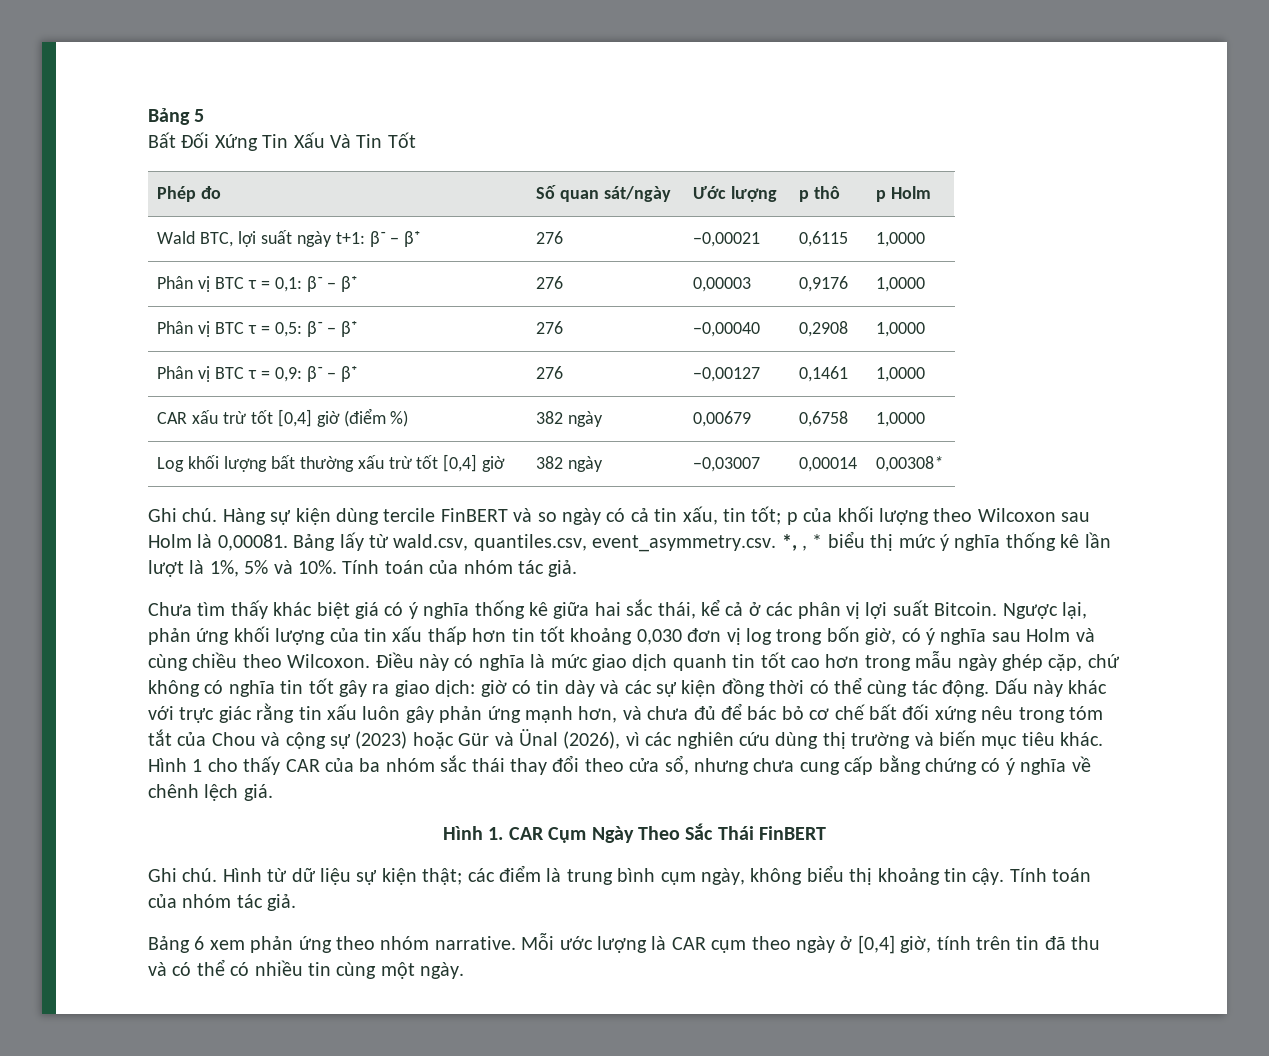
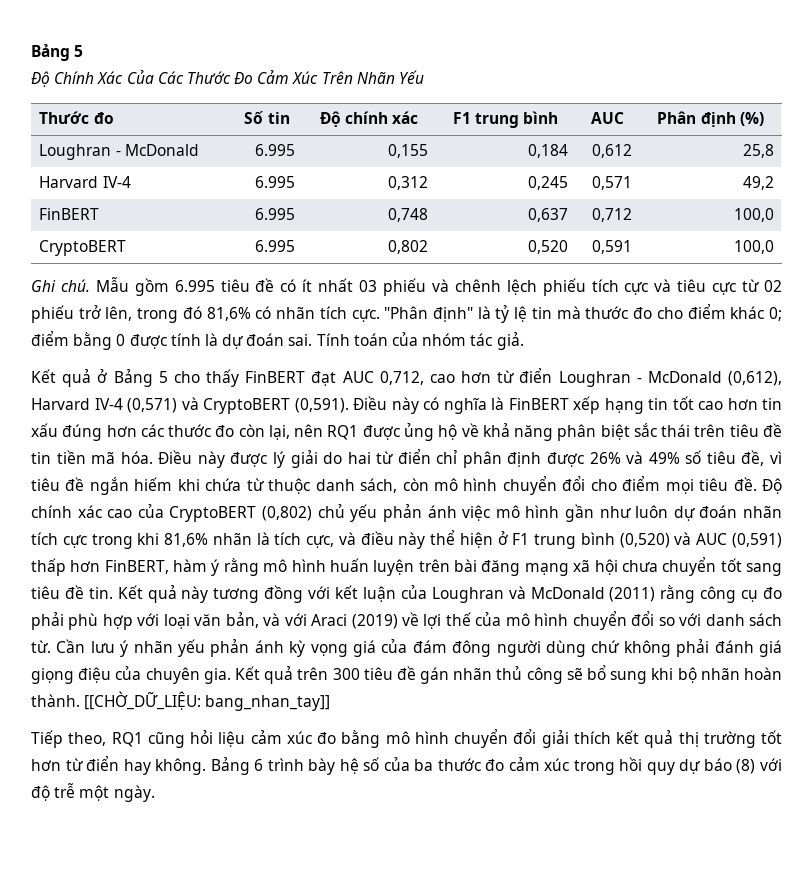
- Bất Đối Xứng Tin Xấu Và Tin Tốt
- Phép đo | Số quan sát/ngày | Ước lượng | p thô | p Holm
- Wald BTC, lợi suất ngày t+1: β⁻ − β⁺ | 276 | −0,00021 | 0,6115 | 1,0000
- Phân vị BTC τ = 0,1: β⁻ − β⁺ | 276 | 0,00003 | 0,9176 | 1,0000
- Phân vị BTC τ = 0,5: β⁻ − β⁺ | 276 | −0,00040 | 0,2908 | 1,0000
- Phân vị BTC τ = 0,9: β⁻ − β⁺ | 276 | −0,00127 | 0,1461 | 1,0000
- CAR xấu trừ tốt [0,4] giờ (điểm %) | 382 ngày | 0,00679 | 0,6758 | 1,0000
- Log khối lượng bất thường xấu trừ tốt [0,4] giờ | 382 ngày | −0,03007 | 0,00014 | 0,00308*
- Ghi chú. Hàng sự kiện dùng tercile FinBERT và so ngày có cả tin xấu, tin tốt; p của khối lượng theo Wilcoxon sau Holm là 0,00081. Bảng lấy từ wald.csv, quantiles.csv, event_asymmetry.csv. *, , * biểu thị mức ý nghĩa thống kê lần lượt là 1%, 5% và 10%. Tính toán của nhóm tác giả.
- Chưa tìm thấy khác biệt giá có ý nghĩa thống kê giữa hai sắc thái, kể cả ở các phân vị lợi suất Bitcoin. Ngược lại, phản ứng khối lượng của tin xấu thấp hơn tin tốt khoảng 0,030 đơn vị log trong bốn giờ, có ý nghĩa sau Holm và cùng chiều theo Wilcoxon.
+ Độ Chính Xác Của Các Thước Đo Cảm Xúc Trên Nhãn Yếu
+ Thước đo | Số tin | Độ chính xác | F1 trung bình | AUC | Phân định (%)
+ Loughran - McDonald | 6.995 | 0,155 | 0,184 | 0,612 | 25,8
+ Harvard IV-4 | 6.995 | 0,312 | 0,245 | 0,571 | 49,2
+ FinBERT | 6.995 | 0,748 | 0,637 | 0,712 | 100,0
+ CryptoBERT | 6.995 | 0,802 | 0,520 | 0,591 | 100,0
+ Ghi chú. Mẫu gồm 6.995 tiêu đề có ít nhất 03 phiếu và chênh lệch phiếu tích cực và tiêu cực từ 02 phiếu trở lên, trong đó 81,6% có nhãn tích cực. "Phân định" là tỷ lệ tin mà thước đo cho điểm khác 0; điểm bằng 0 được tính là dự đoán sai. Tính toán của nhóm tác giả.
+ Kết quả ở Bảng 5 cho thấy FinBERT đạt AUC 0,712, cao hơn từ điển Loughran - McDonald (0,612), Harvard IV-4 (0,571) và CryptoBERT (0,591).
- Điều này có nghĩa là mức giao dịch quanh tin tốt cao hơn trong mẫu ngày ghép cặp, chứ không có nghĩa tin tốt gây ra giao dịch: giờ có tin dày và các sự kiện đồng thời có thể cùng tác động. Dấu này khác với trực giác rằng tin xấu luôn gây phản ứng mạnh hơn, và chưa đủ để bác bỏ cơ chế bất đối xứng nêu trong tóm tắt của Chou và cộng sự (2023) hoặc Gür và Ünal (2026), vì các nghiên cứu dùng thị trường và biến mục tiêu khác. Hình 1 cho thấy CAR của ba nhóm sắc thái thay đổi theo cửa sổ, nhưng chưa cung cấp bằng chứng có ý nghĩa về chênh lệch giá.
- Hình 1. CAR Cụm Ngày Theo Sắc Thái FinBERT
- Ghi chú. Hình từ dữ liệu sự kiện thật; các điểm là trung bình cụm ngày, không biểu thị khoảng tin cậy. Tính toán của nhóm tác giả.
- Bảng 6 xem phản ứng theo nhóm narrative. Mỗi ước lượng là CAR cụm theo ngày ở [0,4] giờ, tính trên tin đã thu và có thể có nhiều tin cùng một ngày.
+ Điều này có nghĩa là FinBERT xếp hạng tin tốt cao hơn tin xấu đúng hơn các thước đo còn lại, nên RQ1 được ủng hộ về khả năng phân biệt sắc thái trên tiêu đề tin tiền mã hóa. Điều này được lý giải do hai từ điển chỉ phân định được 26% và 49% số tiêu đề, vì tiêu đề ngắn hiếm khi chứa từ thuộc danh sách, còn mô hình chuyển đổi cho điểm mọi tiêu đề. Độ chính xác cao của CryptoBERT (0,802) chủ yếu phản ánh việc mô hình gần như luôn dự đoán nhãn tích cực trong khi 81,6% nhãn là tích cực, và điều này thể hiện ở F1 trung bình (0,520) và AUC (0,591) thấp hơn FinBERT, hàm ý rằng mô hình huấn luyện trên bài đăng mạng xã hội chưa chuyển tốt sang tiêu đề tin. Kết quả này tương đồng với kết luận của Loughran và McDonald (2011) rằng công cụ đo phải phù hợp với loại văn bản, và với Araci (2019) về lợi thế của mô hình chuyển đổi so với danh sách từ. Cần lưu ý nhãn yếu phản ánh kỳ vọng giá của đám đông người dùng chứ không phải đánh giá giọng điệu của chuyên gia. Kết quả trên 300 tiêu đề gán nhãn thủ công sẽ bổ sung khi bộ nhãn hoàn thành. [[CHỜ_DỮ_LIỆU: bang_nhan_tay]]
+ Tiếp theo, RQ1 cũng hỏi liệu cảm xúc đo bằng mô hình chuyển đổi giải thích kết quả thị trường tốt hơn từ điển hay không. Bảng 6 trình bày hệ số của ba thước đo cảm xúc trong hồi quy dự báo (8) với độ trễ một ngày.

